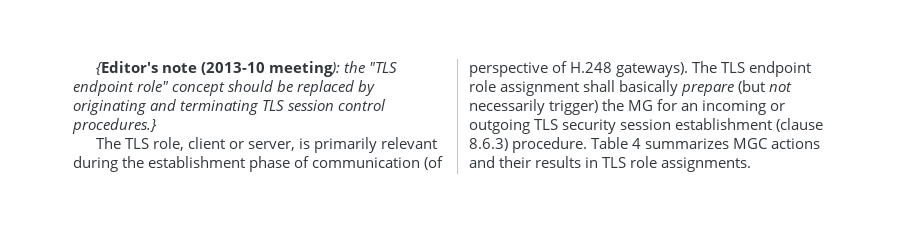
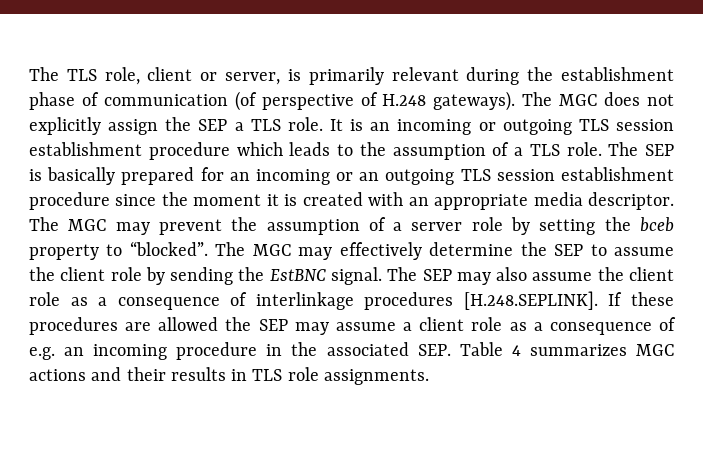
- {Editor's note (2013-10 meeting): the "TLS endpoint role" concept should be replaced by originating and terminating TLS session control procedures.}
- The TLS endpoint role assignment shall basically prepare (but not necessarily trigger) the MG for an incoming or outgoing TLS security session establishment (clause 8.6.3) procedure. Table 4 summarizes MGC actions and their results in TLS role assignments.
+ The MGC does not explicitly assign the SEP a TLS role. It is an incoming or outgoing TLS session establishment procedure which leads to the assumption of a TLS role. The SEP is basically prepared for an incoming or an outgoing TLS session establishment procedure since the moment it is created with an appropriate media descriptor. The MGC may prevent the assumption of a server role by setting the bceb property to “blocked”. The MGC may effectively determine the SEP to assume the client role by sending the EstBNC signal. The SEP may also assume the client role as a consequence of interlinkage procedures [H.248.SEPLINK]. If these procedures are allowed the SEP may assume a client role as a consequence of e.g. an incoming procedure in the associated SEP. Table 4 summarizes MGC actions and their results in TLS role assignments.

